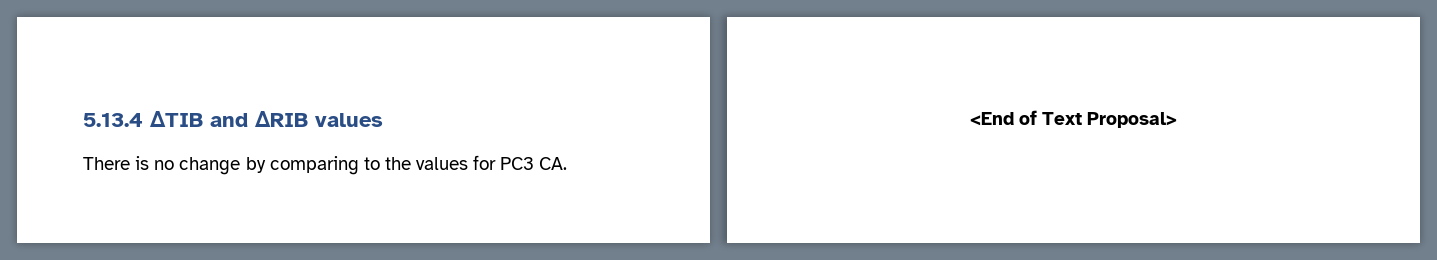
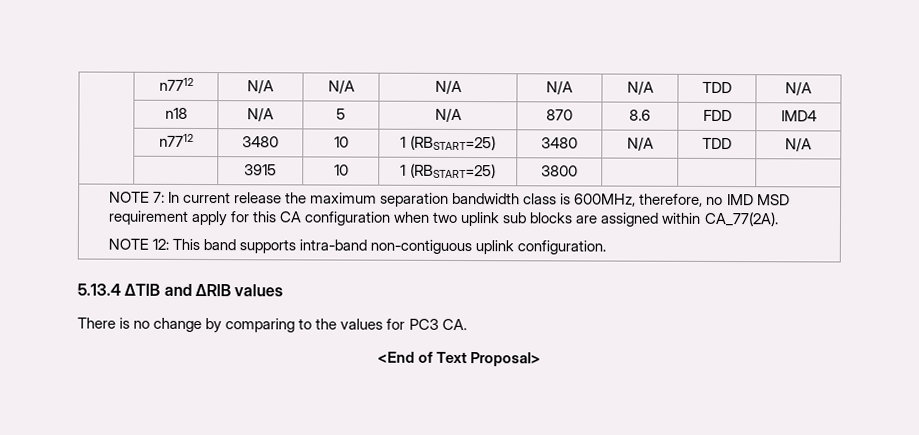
+ | n7712 | N/A | N/A | N/A | N/A | N/A | TDD | N/A
+ | n18 | N/A | 5 | N/A | 870 | 8.6 | FDD | IMD4
+ | n7712 | 3480 | 10 | 1 (RBSTART=25) | 3480 | N/A | TDD | N/A
+ | | 3915 | 10 | 1 (RBSTART=25) | 3800 | | |
+ NOTE 7: In current release the maximum separation bandwidth class is 600MHz, therefore, no IMD MSD requirement apply for this CA configuration when two uplink sub blocks are assigned within CA_77(2A).
+ NOTE 12: This band supports intra-band non-contiguous uplink configuration.

